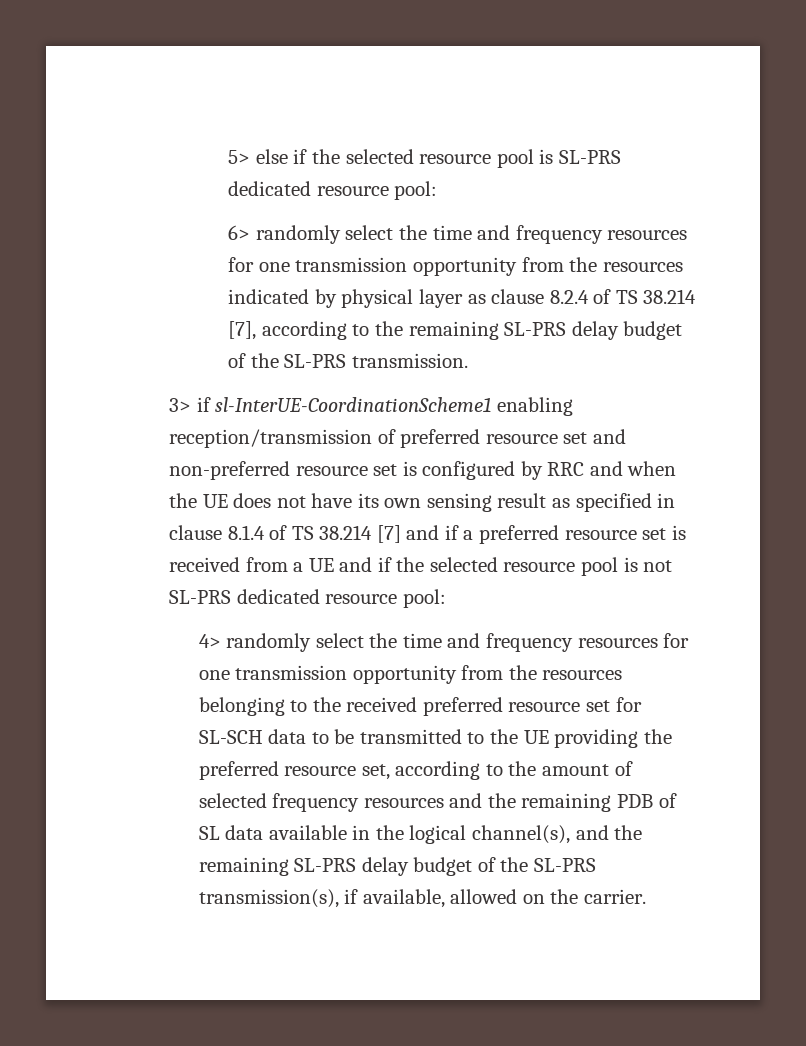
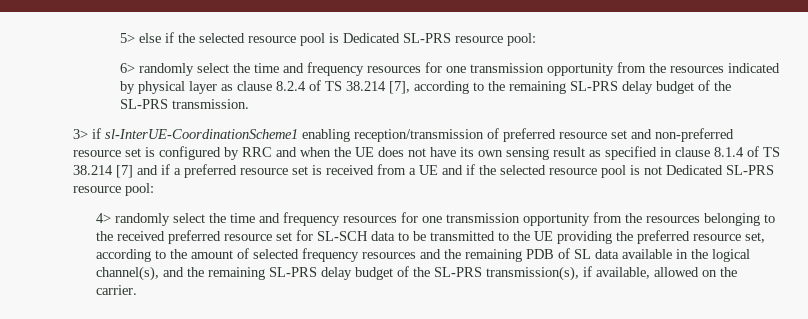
- 5> else if the selected resource pool is SL-PRS dedicated resource pool:
+ 5> else if the selected resource pool is Dedicated SL-PRS resource pool:
- 3> if sl-InterUE-CoordinationScheme1 enabling reception/transmission of preferred resource set and non-preferred resource set is configured by RRC and when the UE does not have its own sensing result as specified in clause 8.1.4 of TS 38.214 [7] and if a preferred resource set is received from a UE and if the selected resource pool is not SL-PRS dedicated resource pool:
+ 3> if sl-InterUE-CoordinationScheme1 enabling reception/transmission of preferred resource set and non-preferred resource set is configured by RRC and when the UE does not have its own sensing result as specified in clause 8.1.4 of TS 38.214 [7] and if a preferred resource set is received from a UE and if the selected resource pool is not Dedicated SL-PRS resource pool:

